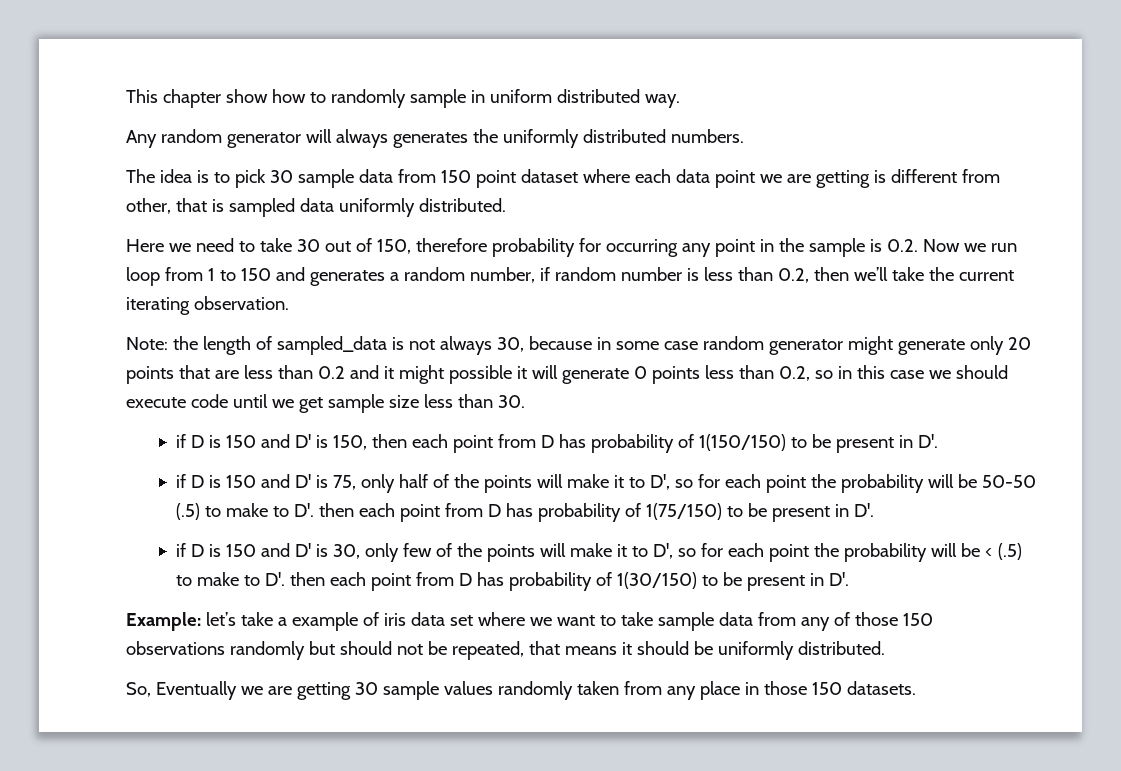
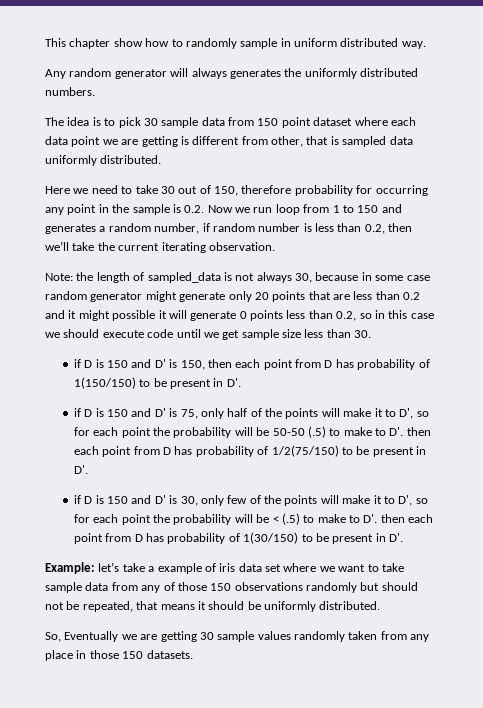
- if D is 150 and D' is 75, only half of the points will make it to D', so for each point the probability will be 50-50 (.5) to make to D'. then each point from D has probability of 1(75/150) to be present in D'.
+ if D is 150 and D' is 75, only half of the points will make it to D', so for each point the probability will be 50-50 (.5) to make to D'. then each point from D has probability of 1/2(75/150) to be present in D'.

